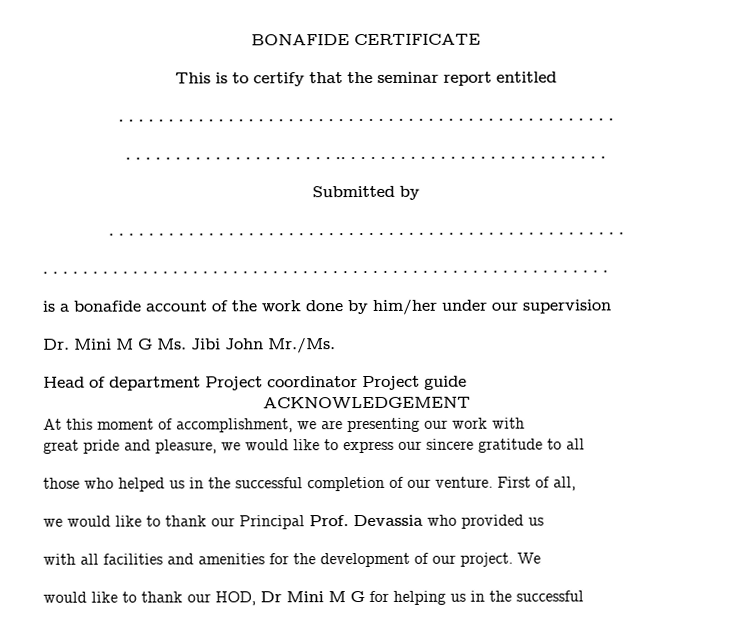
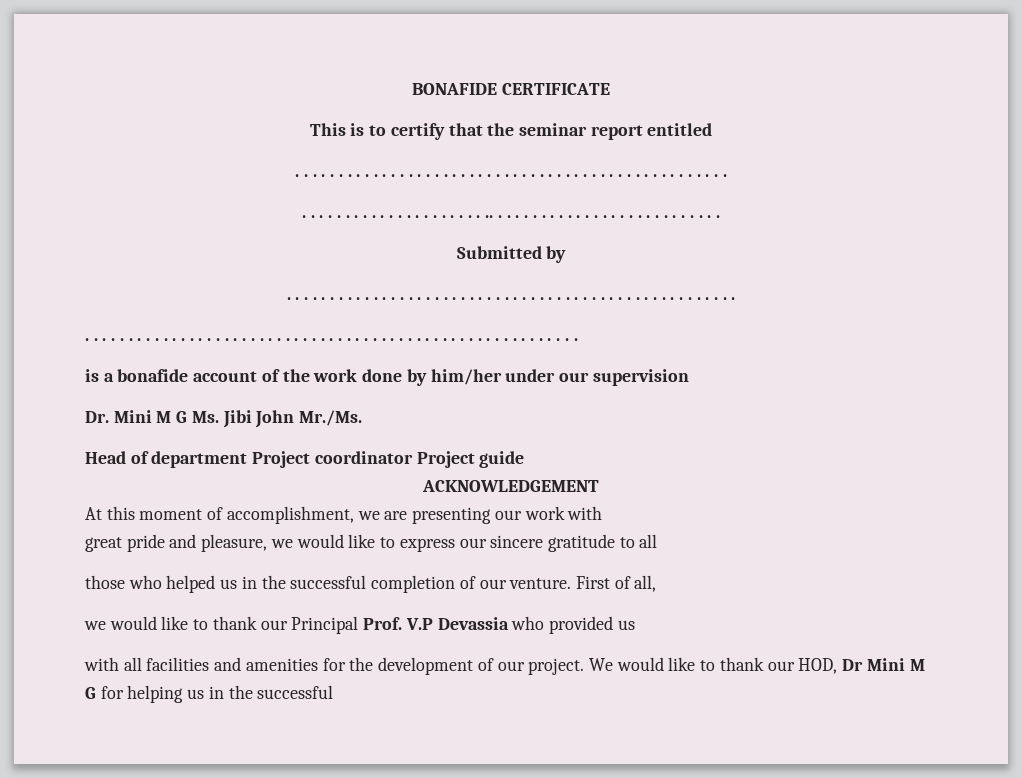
- we would like to thank our Principal Prof. Devassia who provided us
+ we would like to thank our Principal Prof. V.P Devassia who provided us
- We
- would like to thank our HOD, Dr Mini M G for helping us in the successful
+ We would like to thank our HOD, Dr Mini M G for helping us in the successful

